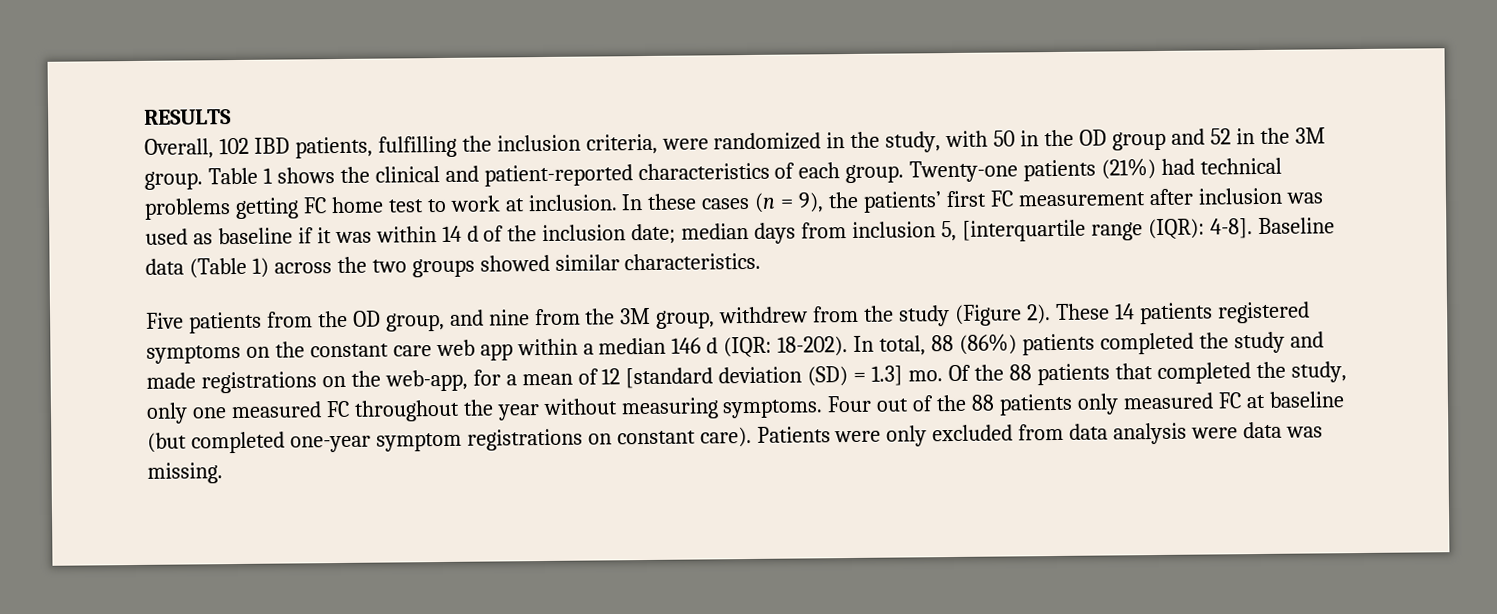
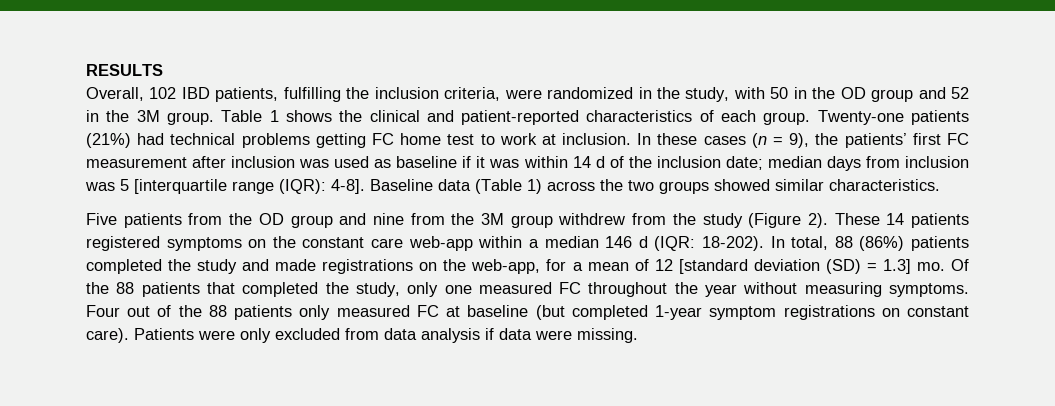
- In these cases (n = 9), the patients’ first FC measurement after inclusion was used as baseline if it was within 14 d of the inclusion date; median days from inclusion 5, [interquartile range (IQR): 4-8].
+ In these cases (n = 9), the patients’ first FC measurement after inclusion was used as baseline if it was within 14 d of the inclusion date; median days from inclusion was 5 [interquartile range (IQR): 4-8].
- Five patients from the OD group, and nine from the 3M group, withdrew from the study (Figure 2).
+ Five patients from the OD group and nine from the 3M group withdrew from the study (Figure 2).
- These 14 patients registered symptoms on the constant care web app within a median 146 d (IQR: 18-202).
+ These 14 patients registered symptoms on the constant care web-app within a median 146 d (IQR: 18-202).
- Four out of the 88 patients only measured FC at baseline (but completed one-year symptom registrations on constant care).
+ Four out of the 88 patients only measured FC at baseline (but completed 1-year symptom registrations on constant care).
- Patients were only excluded from data analysis were data was missing.
+ Patients were only excluded from data analysis if data were missing.

